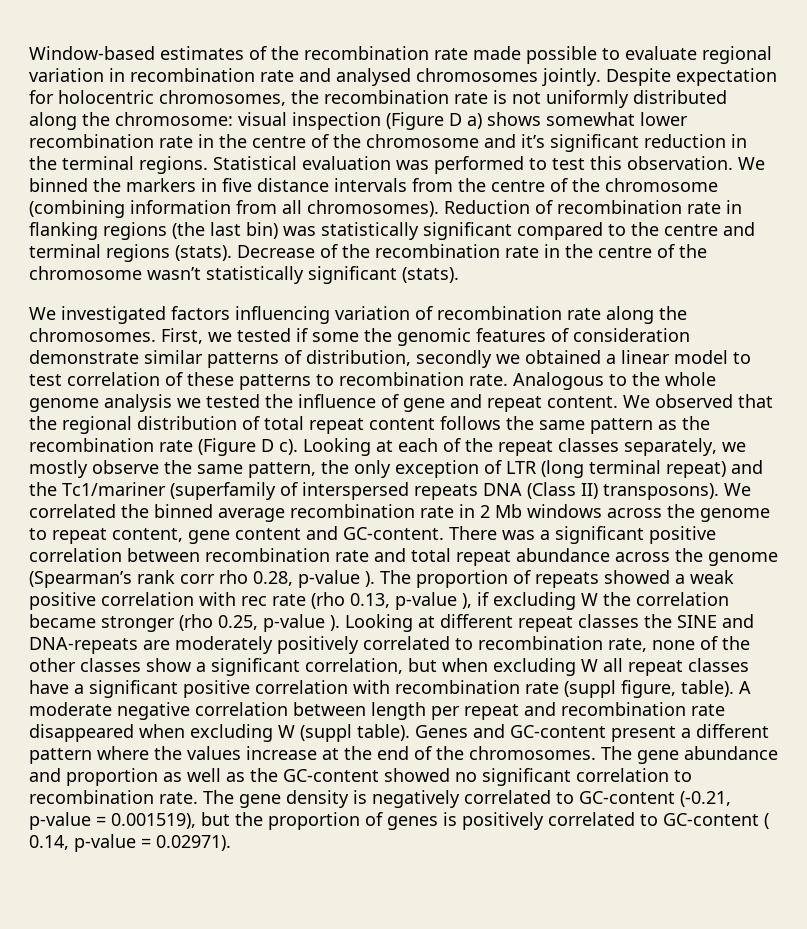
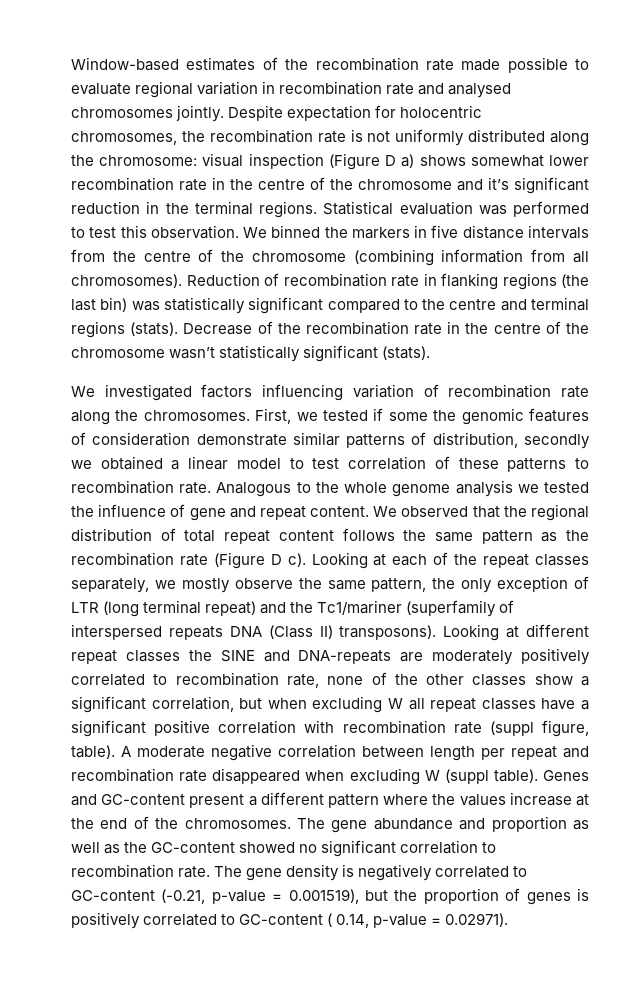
- We correlated the binned average recombination rate in 2 Mb windows across the genome to repeat content, gene content and GC-content. There was a significant positive correlation between recombination rate and total repeat abundance across the genome (Spearman’s rank corr rho 0.28, p-value ). The proportion of repeats showed a weak positive correlation with rec rate (rho 0.13, p-value ), if excluding W the correlation became stronger (rho 0.25, p-value ).

